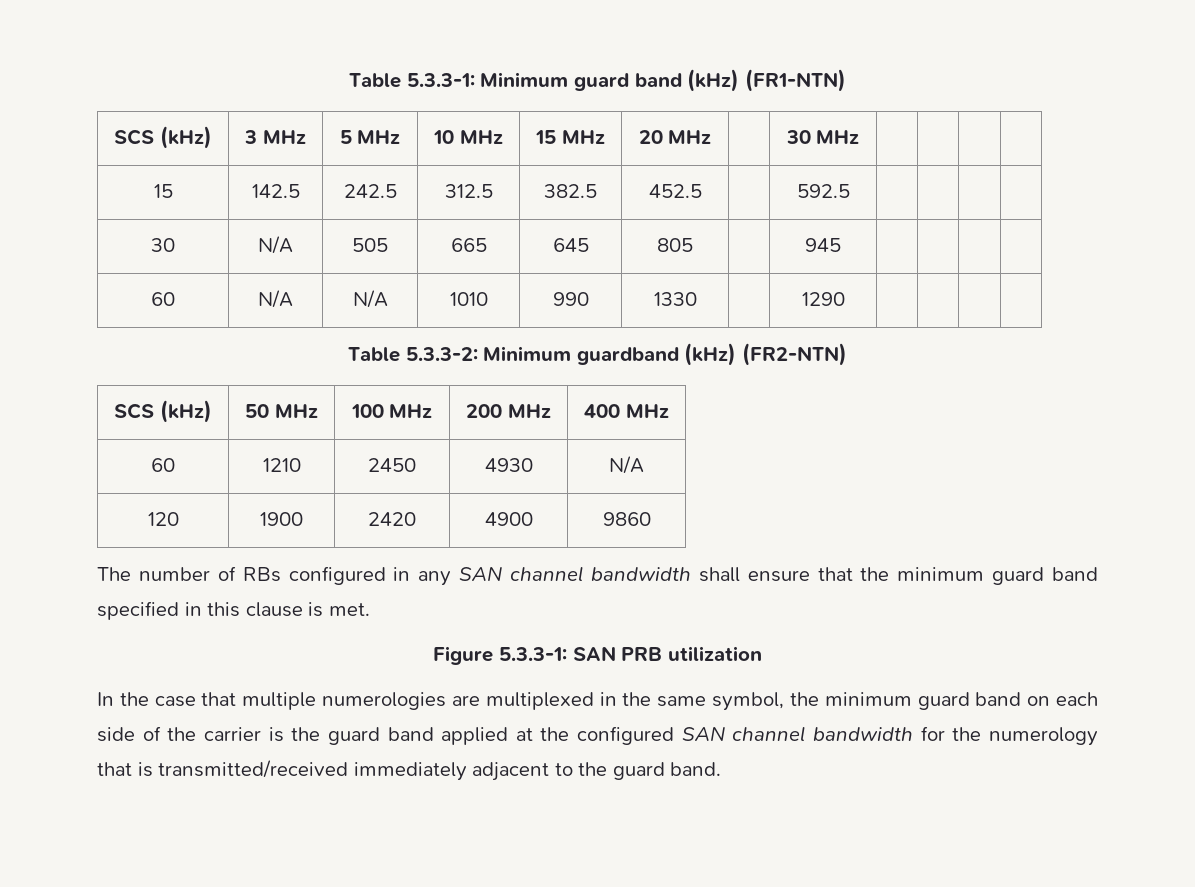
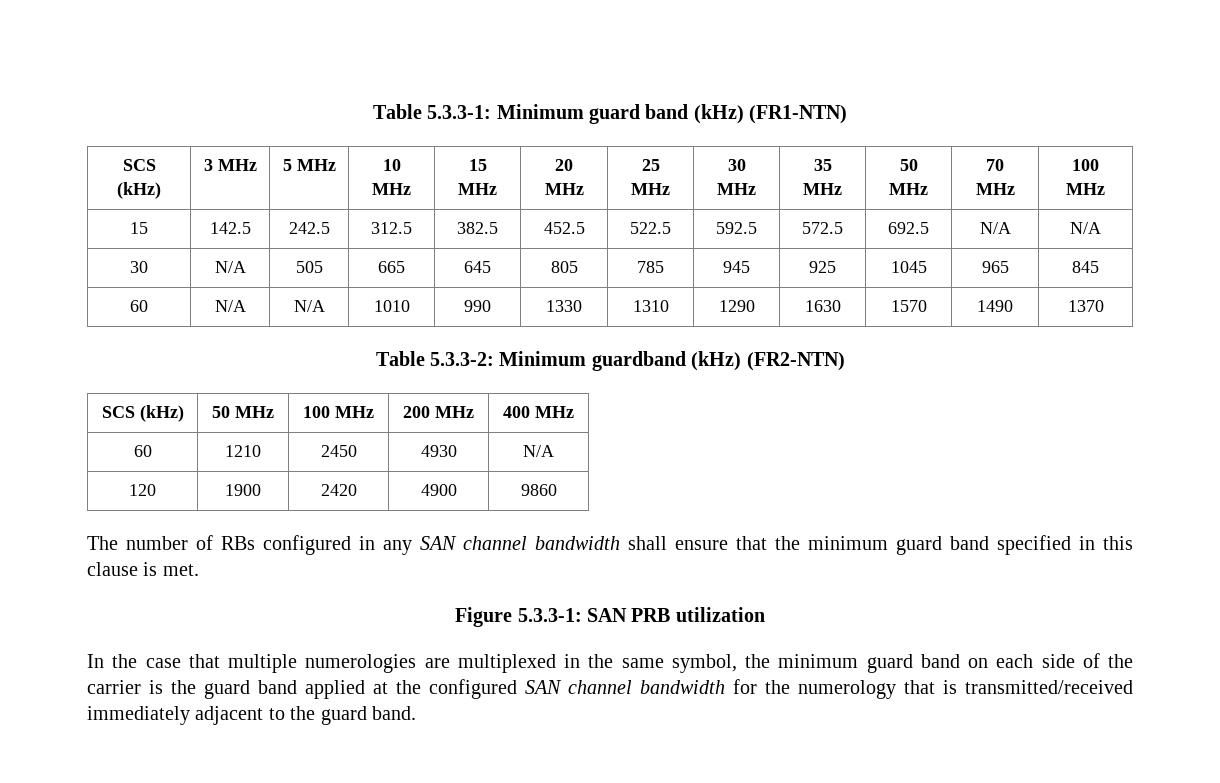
- SCS (kHz) | 3 MHz | 5 MHz | 10 MHz | 15 MHz | 20 MHz | | 30 MHz | | | |
+ SCS (kHz) | 3 MHz | 5 MHz | 10 MHz | 15 MHz | 20 MHz | 25 MHz | 30 MHz | 35 MHz | 50 MHz | 70 MHz | 100 MHz
- 15 | 142.5 | 242.5 | 312.5 | 382.5 | 452.5 | | 592.5 | | | |
+ 15 | 142.5 | 242.5 | 312.5 | 382.5 | 452.5 | 522.5 | 592.5 | 572.5 | 692.5 | N/A | N/A
- 30 | N/A | 505 | 665 | 645 | 805 | | 945 | | | |
+ 30 | N/A | 505 | 665 | 645 | 805 | 785 | 945 | 925 | 1045 | 965 | 845
- 60 | N/A | N/A | 1010 | 990 | 1330 | | 1290 | | | |
+ 60 | N/A | N/A | 1010 | 990 | 1330 | 1310 | 1290 | 1630 | 1570 | 1490 | 1370

